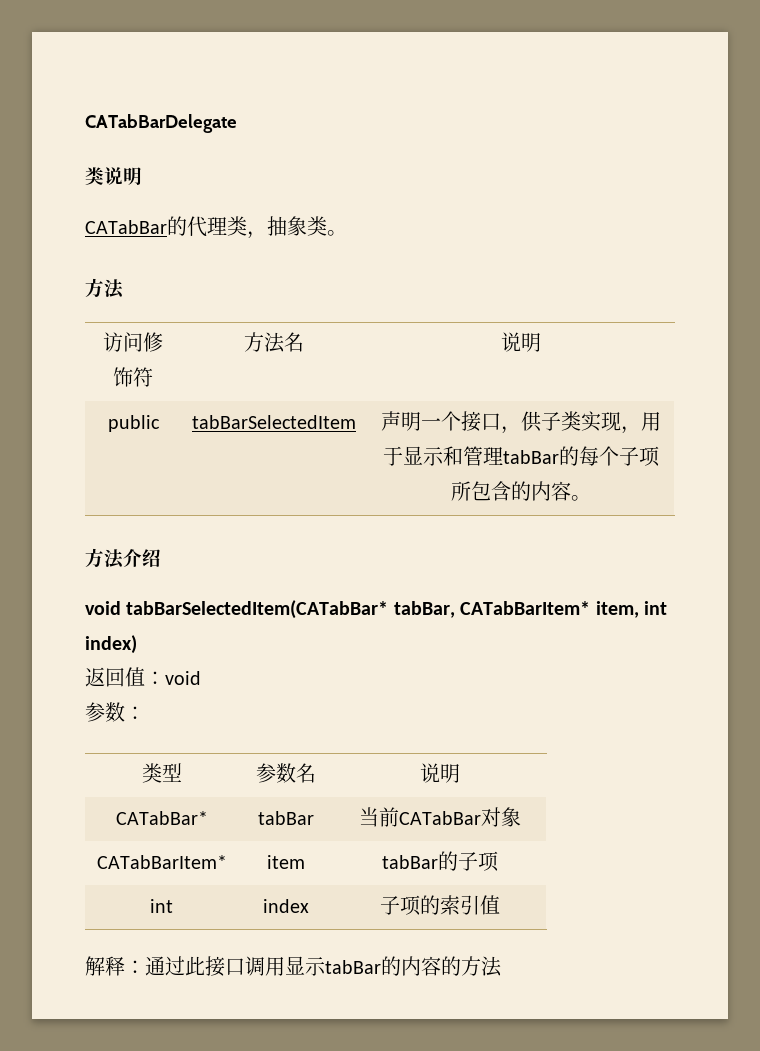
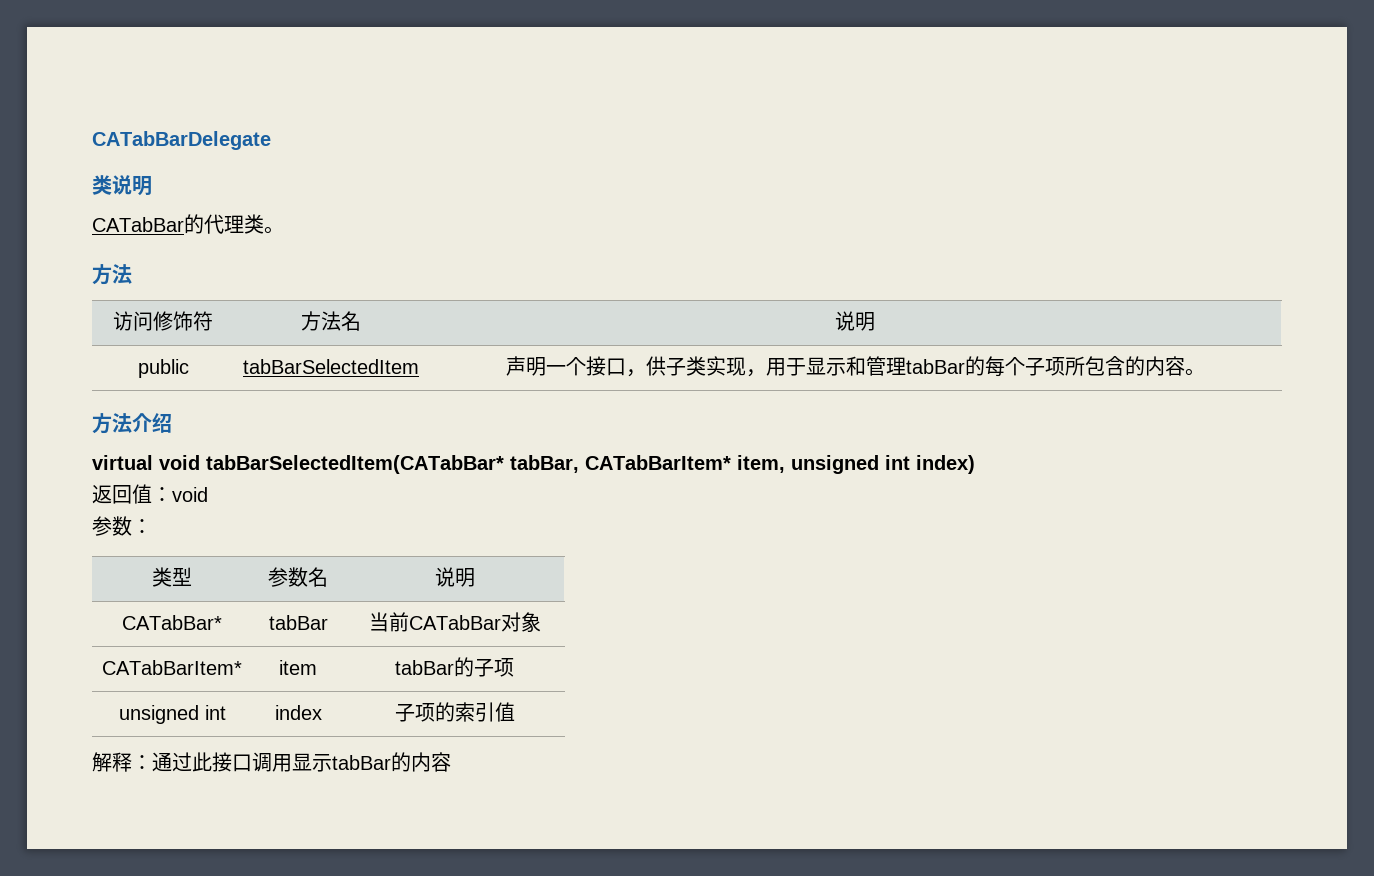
- CATabBar的代理类，抽象类。
+ CATabBar的代理类。
- void tabBarSelectedItem(CATabBar* tabBar, CATabBarItem* item, int index)
+ virtual void tabBarSelectedItem(CATabBar* tabBar, CATabBarItem* item, unsigned int index)
- int | index | 子项的索引值
+ unsigned int | index | 子项的索引值
- 解释：通过此接口调用显示tabBar的内容的方法
+ 解释：通过此接口调用显示tabBar的内容

